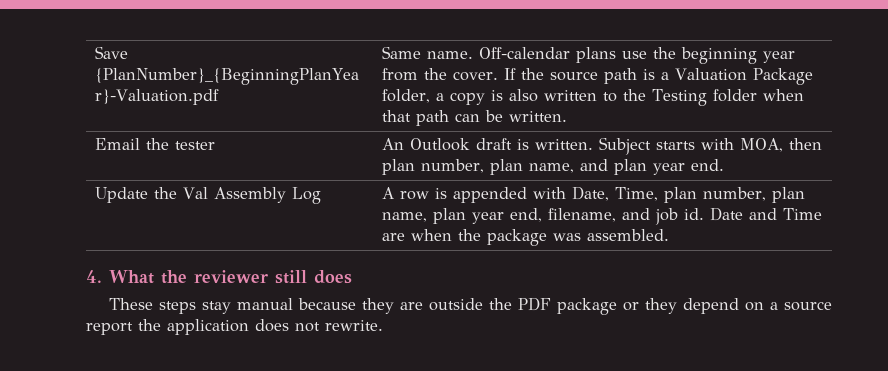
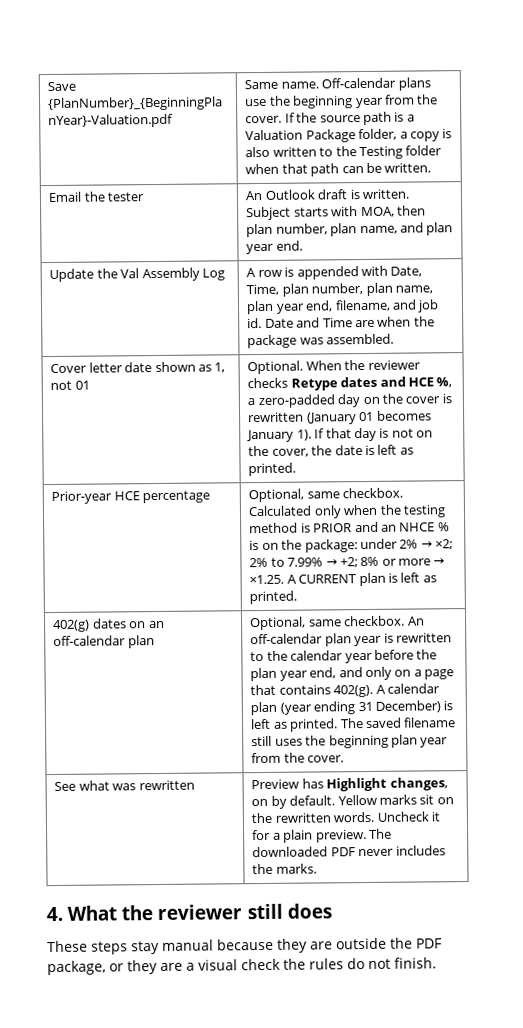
+ Cover letter date shown as 1, not 01 | Optional. When the reviewer checks Retype dates and HCE %, a zero-padded day on the cover is rewritten (January 01 becomes January 1). If that day is not on the cover, the date is left as printed.
+ Prior-year HCE percentage | Optional, same checkbox. Calculated only when the testing method is PRIOR and an NHCE % is on the package: under 2% → ×2; 2% to 7.99% → +2; 8% or more → ×1.25. A CURRENT plan is left as printed.
+ 402(g) dates on an off-calendar plan | Optional, same checkbox. An off-calendar plan year is rewritten to the calendar year before the plan year end, and only on a page that contains 402(g). A calendar plan (year ending 31 December) is left as printed. The saved filename still uses the beginning plan year from the cover.
+ See what was rewritten | Preview has Highlight changes, on by default. Yellow marks sit on the rewritten words. Uncheck it for a plain preview. The downloaded PDF never includes the marks.
- These steps stay manual because they are outside the PDF package or they depend on a source report the application does not rewrite.
+ These steps stay manual because they are outside the PDF package, or they are a visual check the rules do not finish.

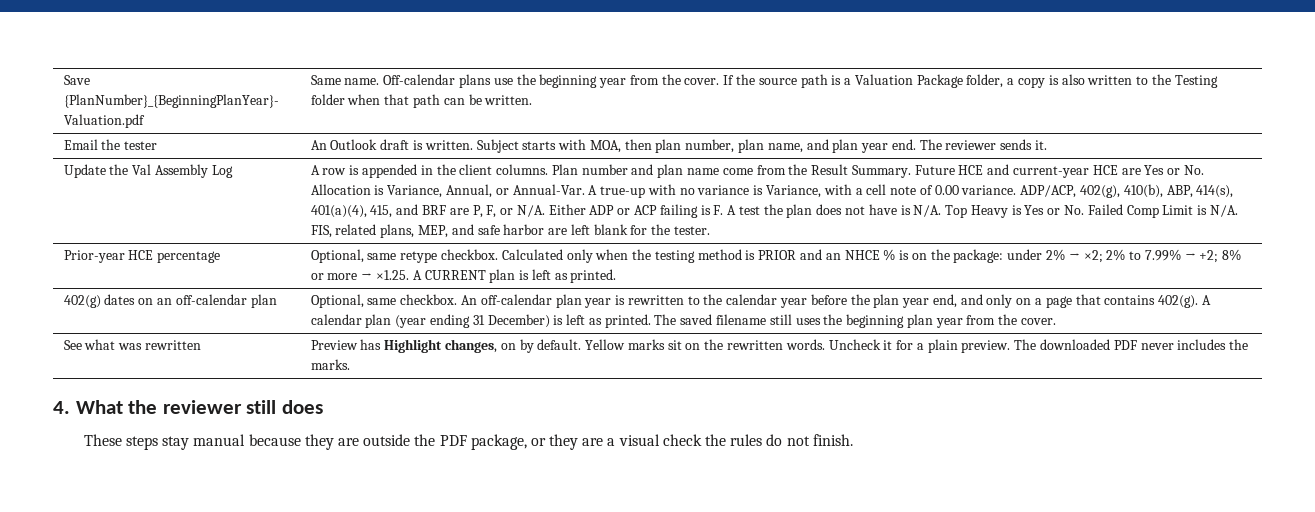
- Email the tester | An Outlook draft is written. Subject starts with MOA, then plan number, plan name, and plan year end.
+ Email the tester | An Outlook draft is written. Subject starts with MOA, then plan number, plan name, and plan year end. The reviewer sends it.
- A row is appended with Date, Time, plan number, plan name, plan year end, filename, and job id. Date and Time are when the package was assembled.
- Cover letter date shown as 1, not 01 | Optional. When the reviewer checks Retype dates and HCE %, a zero-padded day on the cover is rewritten (January 01 becomes January 1). If that day is not on the cover, the date is left as printed.
+ A row is appended in the client columns. Plan number and plan name come from the Result Summary. Future HCE and current-year HCE are Yes or No. Allocation is Variance, Annual, or Annual-Var. A true-up with no variance is Variance, with a cell note of 0.00 variance. ADP/ACP, 402(g), 410(b), ABP, 414(s), 401(a)(4), 415, and BRF are P, F, or N/A. Either ADP or ACP failing is F. A test the plan does not have is N/A. Top Heavy is Yes or No. Failed Comp Limit is N/A. FIS, related plans, MEP, and safe harbor are left blank for the tester.
- Prior-year HCE percentage | Optional, same checkbox.
+ Prior-year HCE percentage | Optional, same retype checkbox.

